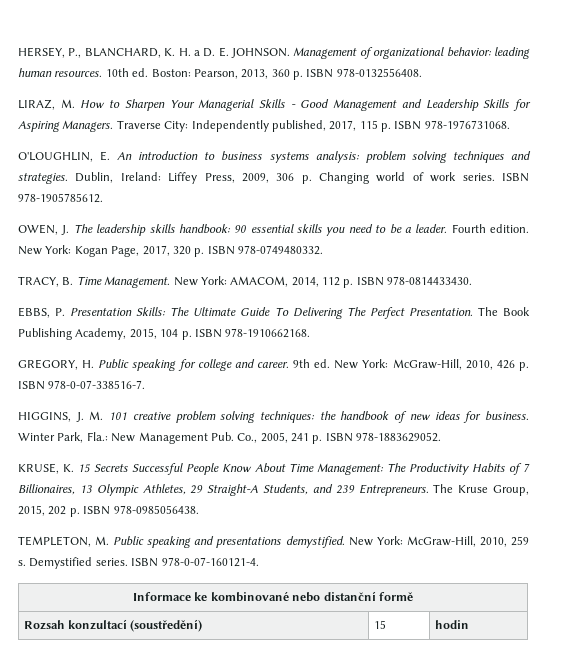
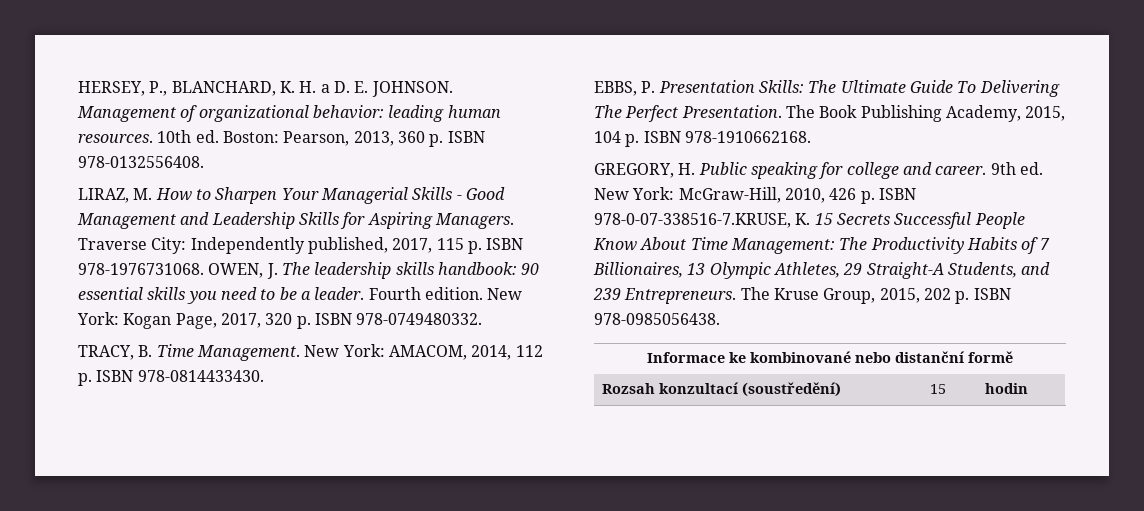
- Traverse City: Independently published, 2017, 115 p. ISBN 978-1976731068.
- O'LOUGHLIN, E. An introduction to business systems analysis: problem solving techniques and strategies. Dublin, Ireland: Liffey Press, 2009, 306 p. Changing world of work series. ISBN 978-1905785612.
- OWEN, J. The leadership skills handbook: 90 essential skills you need to be a leader.
+ Traverse City: Independently published, 2017, 115 p. ISBN 978-1976731068. OWEN, J. The leadership skills handbook: 90 essential skills you need to be a leader.
- 9th ed. New York: McGraw-Hill, 2010, 426 p. ISBN 978-0-07-338516-7.
- HIGGINS, J. M. 101 creative problem solving techniques: the handbook of new ideas for business. Winter Park, Fla.: New Management Pub. Co., 2005, 241 p. ISBN 978-1883629052.
- KRUSE, K. 15 Secrets Successful People Know About Time Management: The Productivity Habits of 7 Billionaires, 13 Olympic Athletes, 29 Straight-A Students, and 239 Entrepreneurs.
+ 9th ed. New York: McGraw-Hill, 2010, 426 p. ISBN 978-0-07-338516-7.KRUSE, K. 15 Secrets Successful People Know About Time Management: The Productivity Habits of 7 Billionaires, 13 Olympic Athletes, 29 Straight-A Students, and 239 Entrepreneurs.
- TEMPLETON, M. Public speaking and presentations demystified. New York: McGraw-Hill, 2010, 259 s. Demystified series. ISBN 978-0-07-160121-4.

